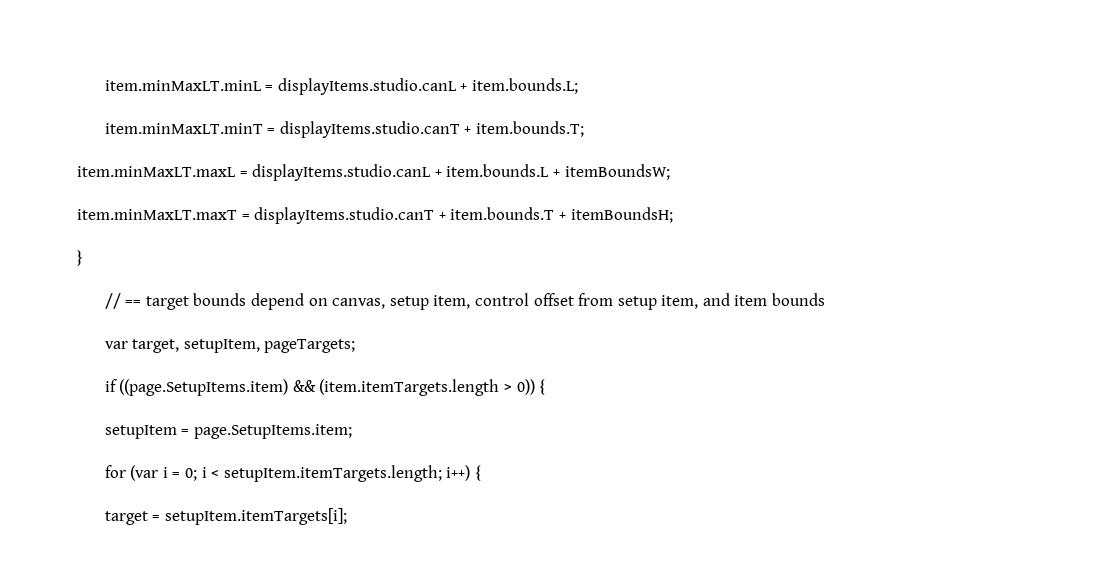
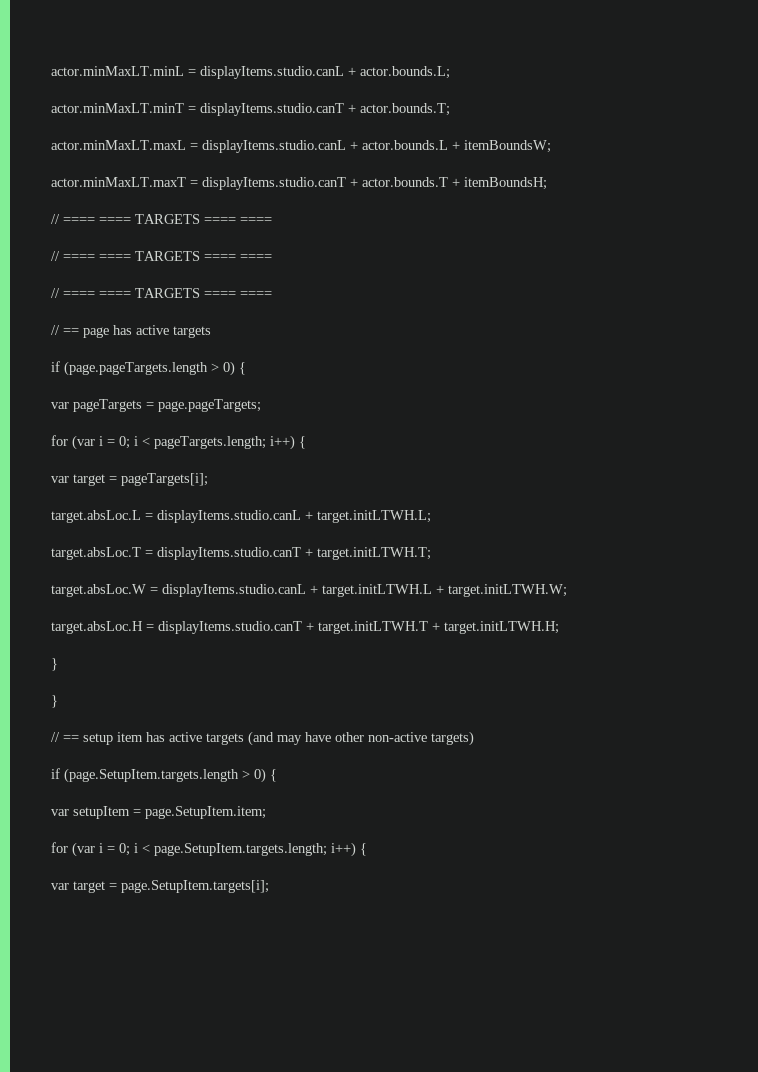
- item.minMaxLT.minL = displayItems.studio.canL + item.bounds.L;
- item.minMaxLT.minT = displayItems.studio.canT + item.bounds.T;
- item.minMaxLT.maxL = displayItems.studio.canL + item.bounds.L + itemBoundsW;
+ actor.minMaxLT.minL = displayItems.studio.canL + actor.bounds.L;
+ actor.minMaxLT.minT = displayItems.studio.canT + actor.bounds.T;
+ actor.minMaxLT.maxL = displayItems.studio.canL + actor.bounds.L + itemBoundsW;
- item.minMaxLT.maxT = displayItems.studio.canT + item.bounds.T + itemBoundsH;
+ actor.minMaxLT.maxT = displayItems.studio.canT + actor.bounds.T + itemBoundsH;
+ // ==== ==== TARGETS ==== ====
+ // ==== ==== TARGETS ==== ====
+ // ==== ==== TARGETS ==== ====
+ // == page has active targets
+ if (page.pageTargets.length > 0) {
+ var pageTargets = page.pageTargets;
+ for (var i = 0; i < pageTargets.length; i++) {
+ var target = pageTargets[i];
+ target.absLoc.L = displayItems.studio.canL + target.initLTWH.L;
+ target.absLoc.T = displayItems.studio.canT + target.initLTWH.T;
+ target.absLoc.W = displayItems.studio.canL + target.initLTWH.L + target.initLTWH.W;
+ target.absLoc.H = displayItems.studio.canT + target.initLTWH.T + target.initLTWH.H;
  }
- // == target bounds depend on canvas, setup item, control offset from setup item, and item bounds
- var target, setupItem, pageTargets;
- if ((page.SetupItems.item) && (item.itemTargets.length > 0)) {
- setupItem = page.SetupItems.item;
- for (var i = 0; i < setupItem.itemTargets.length; i++) {
- target = setupItem.itemTargets[i];
+ }
+ // == setup item has active targets (and may have other non-active targets)
+ if (page.SetupItem.targets.length > 0) {
+ var setupItem = page.SetupItem.item;
+ for (var i = 0; i < page.SetupItem.targets.length; i++) {
+ var target = page.SetupItem.targets[i];

